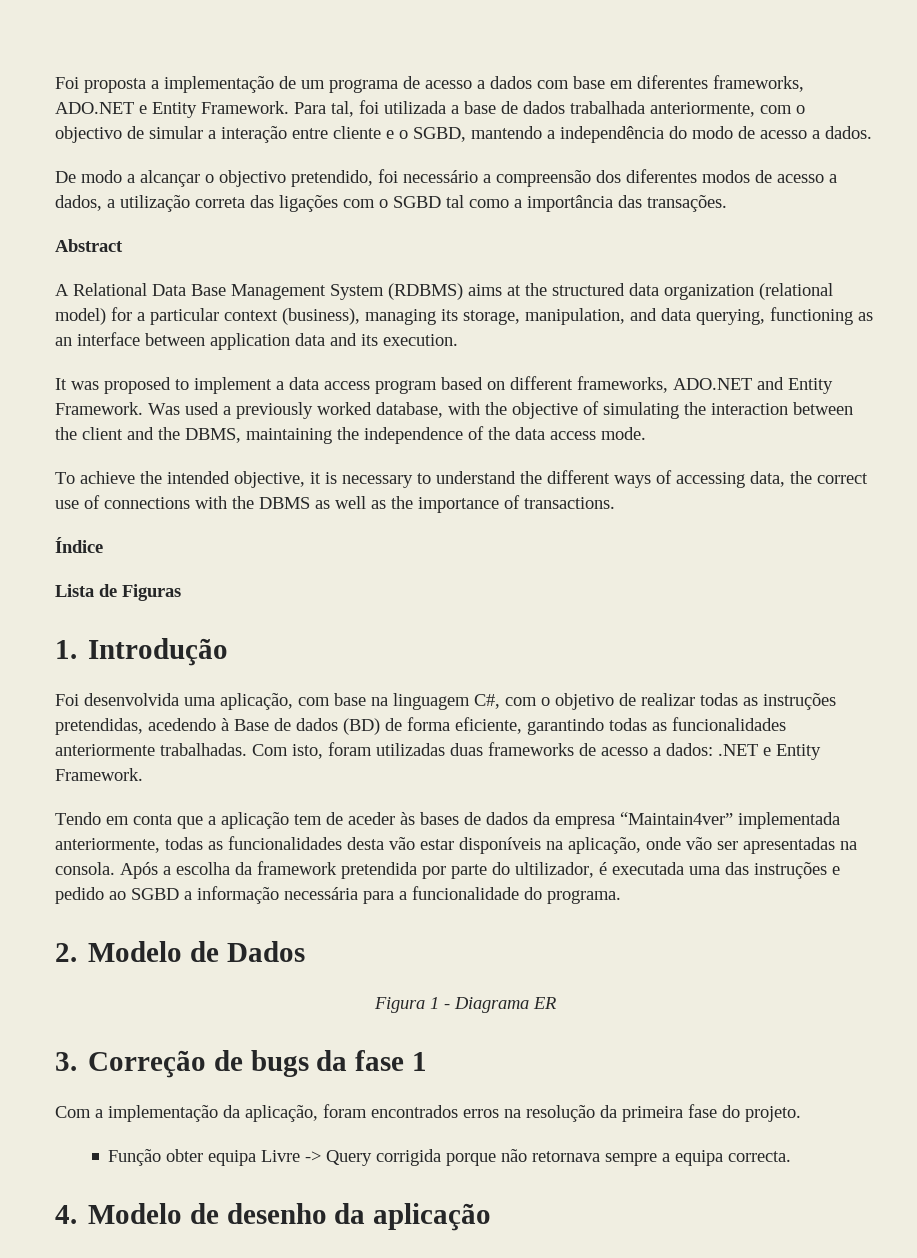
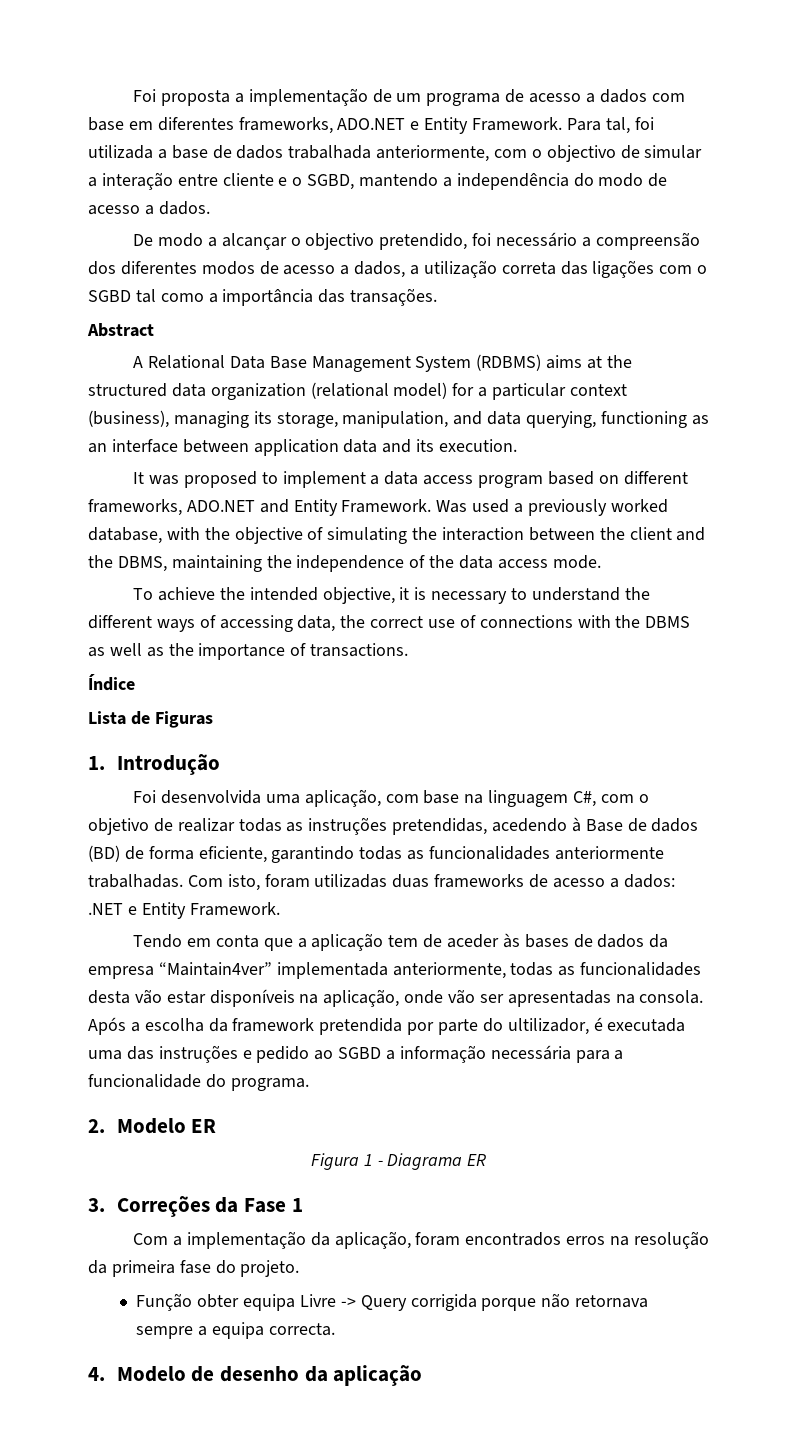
- 2. Modelo de Dados
+ 2. Modelo ER
- 3. Correção de bugs da fase 1
+ 3. Correções da Fase 1

